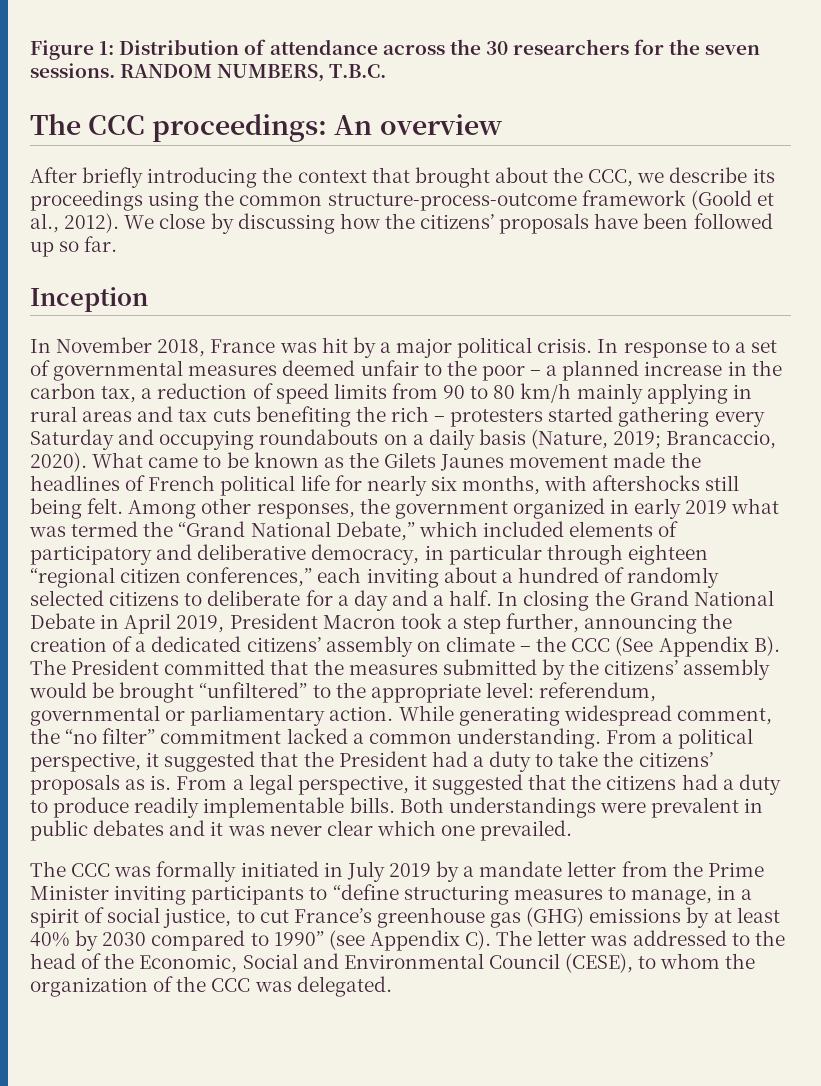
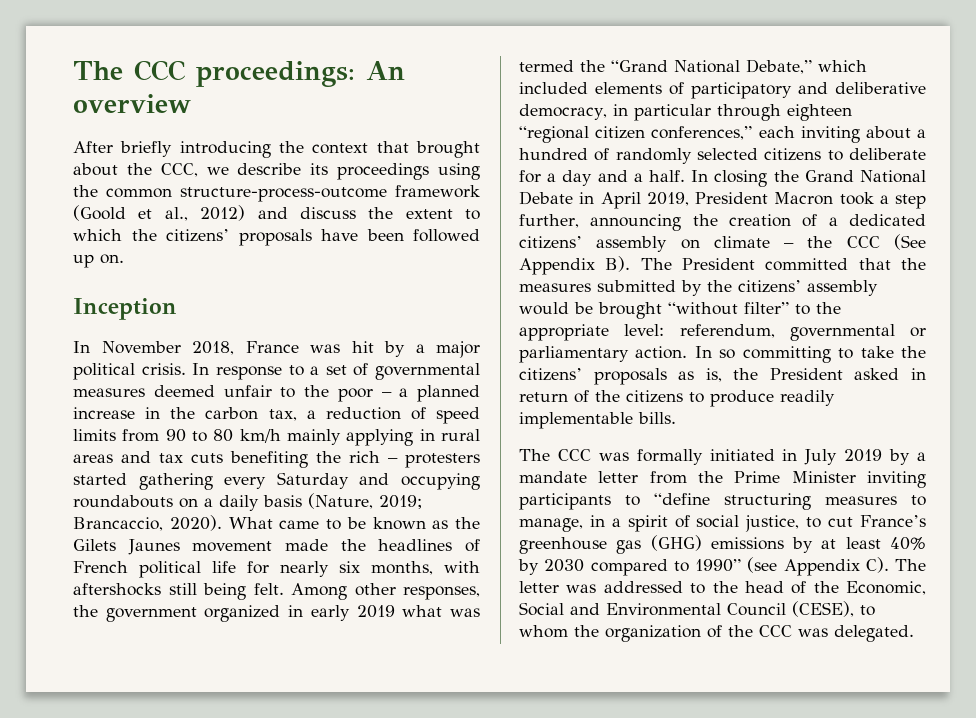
- Figure 1: Distribution of attendance across the 30 researchers for the seven sessions. RANDOM NUMBERS, T.B.C.
- After briefly introducing the context that brought about the CCC, we describe its proceedings using the common structure-process-outcome framework (Goold et al., 2012). We close by discussing how the citizens’ proposals have been followed up so far.
+ After briefly introducing the context that brought about the CCC, we describe its proceedings using the common structure-process-outcome framework (Goold et al., 2012) and discuss the extent to which the citizens’ proposals have been followed up on.
- In closing the Grand National Debate in April 2019, President Macron took a step further, announcing the creation of a dedicated citizens’ assembly on climate – the CCC (See Appendix B). The President committed that the measures submitted by the citizens’ assembly would be brought “unfiltered” to the appropriate level: referendum, governmental or parliamentary action.
+ In closing the Grand National Debate in April 2019, President Macron took a step further, announcing the creation of a dedicated citizens’ assembly on climate – the CCC (See Appendix B). The President committed that the measures submitted by the citizens’ assembly would be brought “without filter” to the appropriate level: referendum, governmental or parliamentary action.
- While generating widespread comment, the “no filter” commitment lacked a common understanding. From a political perspective, it suggested that the President had a duty to take the citizens’ proposals as is. From a legal perspective, it suggested that the citizens had a duty to produce readily implementable bills. Both understandings were prevalent in public debates and it was never clear which one prevailed.
+ In so committing to take the citizens’ proposals as is, the President asked in return of the citizens to produce readily implementable bills.

